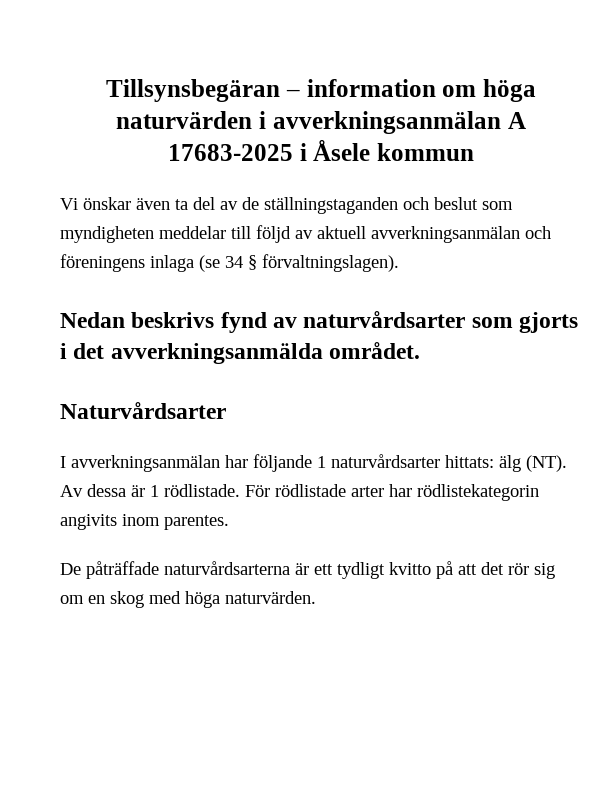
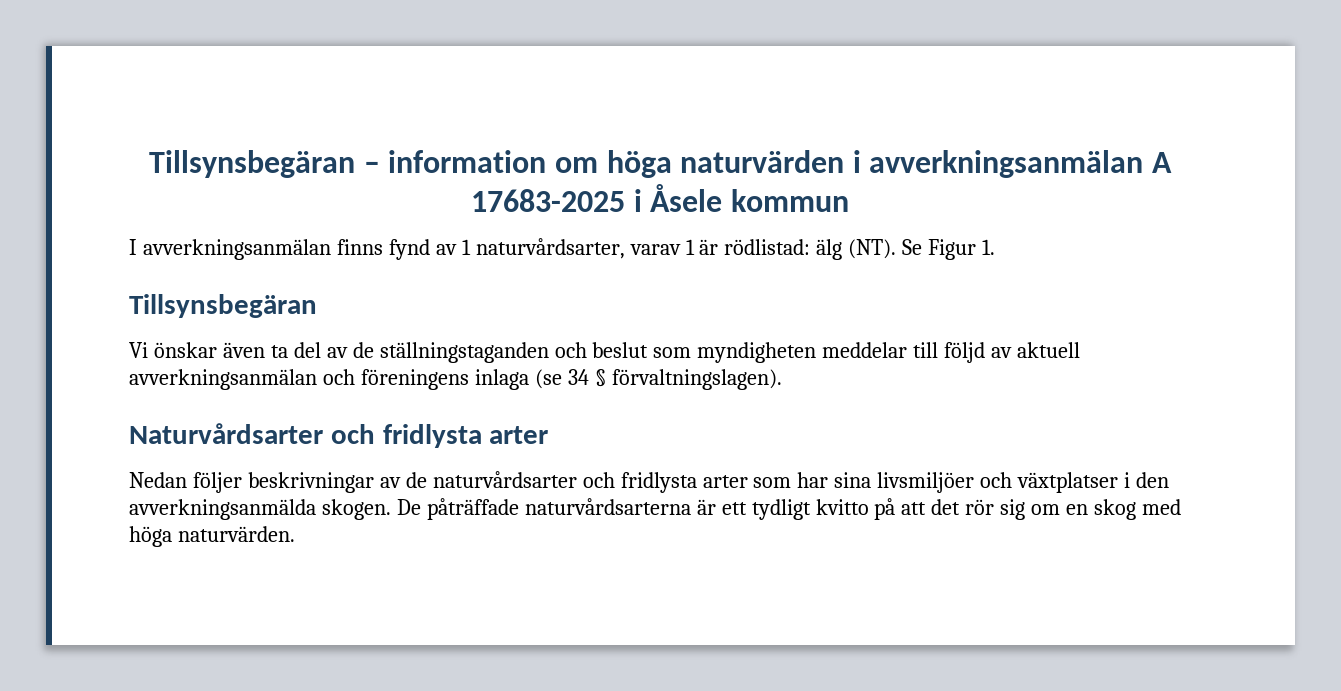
+ I avverkningsanmälan finns fynd av 1 naturvårdsarter, varav 1 är rödlistad: älg (NT). Se Figur 1.
+ Tillsynsbegäran
- Nedan beskrivs fynd av naturvårdsarter som gjorts i det avverkningsanmälda området.
- Naturvårdsarter
- I avverkningsanmälan har följande 1 naturvårdsarter hittats: älg (NT). Av dessa är 1 rödlistade. För rödlistade arter har rödlistekategorin angivits inom parentes.
- De påträffade naturvårdsarterna är ett tydligt kvitto på att det rör sig om en skog med höga naturvärden.
+ Naturvårdsarter och fridlysta arter
+ Nedan följer beskrivningar av de naturvårdsarter och fridlysta arter som har sina livsmiljöer och växtplatser i den avverkningsanmälda skogen. De påträffade naturvårdsarterna är ett tydligt kvitto på att det rör sig om en skog med höga naturvärden.

